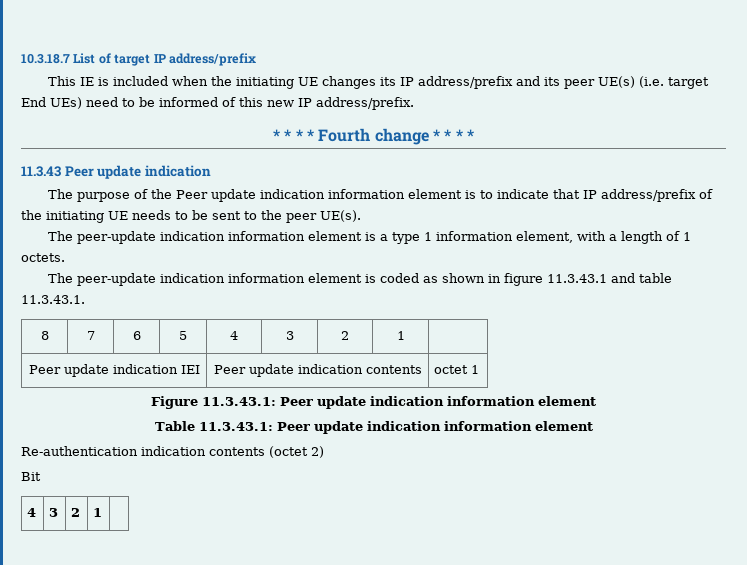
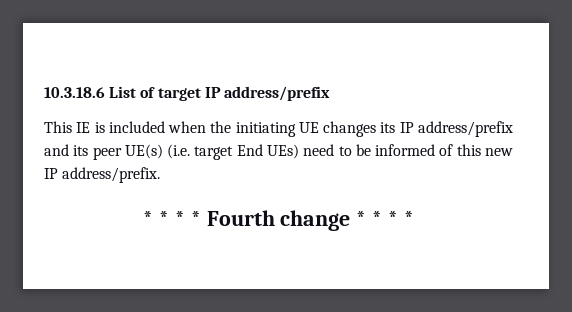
- 10.3.18.7 List of target IP address/prefix
+ 10.3.18.6 List of target IP address/prefix
- 11.3.43 Peer update indication
- The purpose of the Peer update indication information element is to indicate that IP address/prefix of the initiating UE needs to be sent to the peer UE(s).
- The peer-update indication information element is a type 1 information element, with a length of 1 octets.
- The peer-update indication information element is coded as shown in figure 11.3.43.1 and table 11.3.43.1.
- 8 | 7 | 6 | 5 | 4 | 3 | 2 | 1 |
- Peer update indication IEI | Peer update indication contents | octet 1
- Figure 11.3.43.1: Peer update indication information element
- Table 11.3.43.1: Peer update indication information element
- Re-authentication indication contents (octet 2)
- Bit
- 4 | 3 | 2 | 1 |

